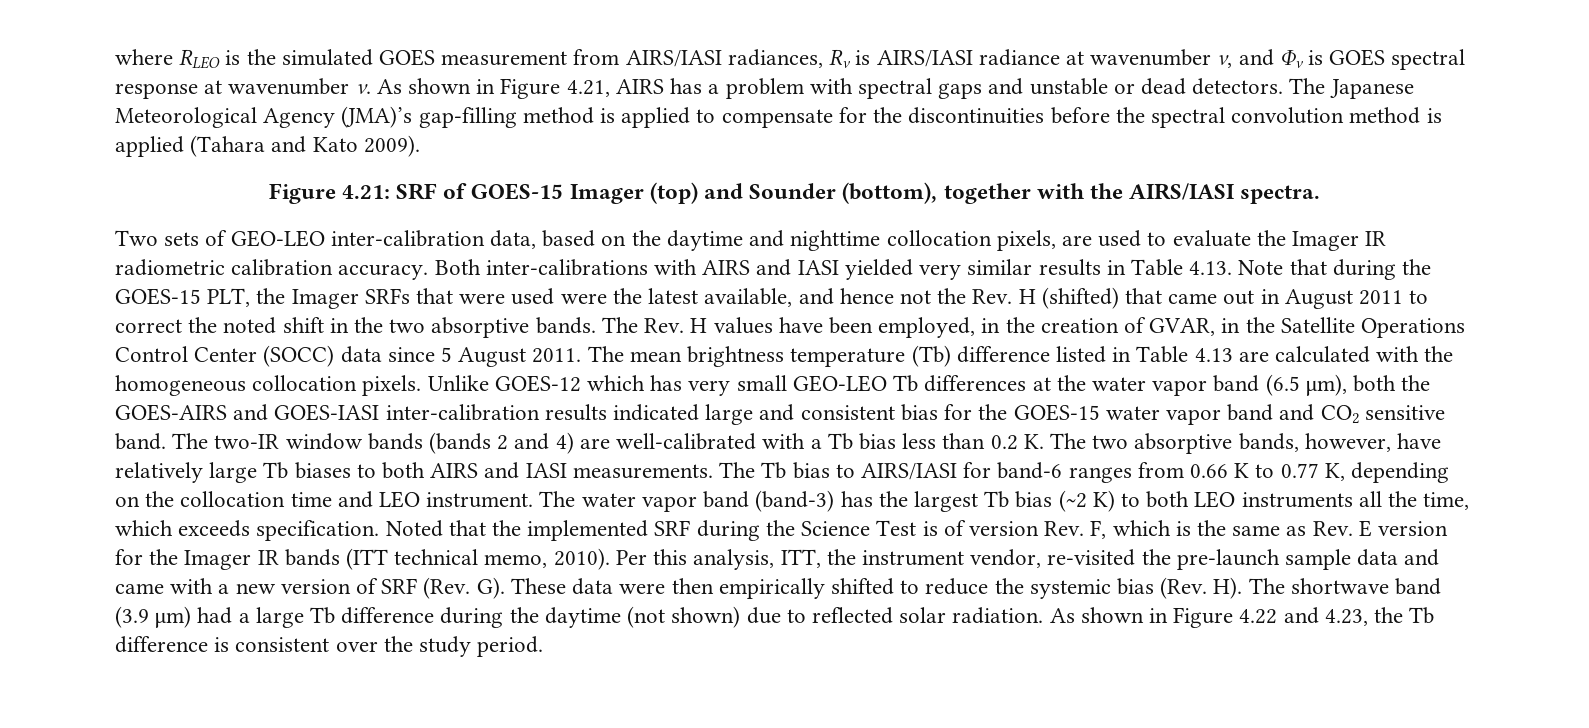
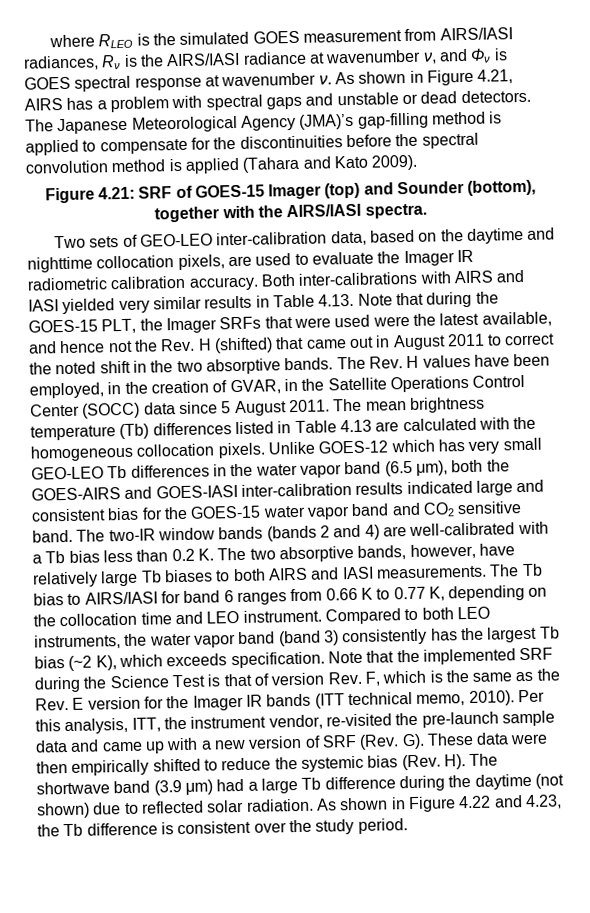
- where RLEO is the simulated GOES measurement from AIRS/IASI radiances, Rν is AIRS/IASI radiance at wavenumber ν, and Φν is GOES spectral response at wavenumber ν.
+ where RLEO is the simulated GOES measurement from AIRS/IASI radiances, Rν is the AIRS/IASI radiance at wavenumber ν, and Φν is GOES spectral response at wavenumber ν.
- The mean brightness temperature (Tb) difference listed in Table 4.13 are calculated with the homogeneous collocation pixels.
+ The mean brightness temperature (Tb) differences listed in Table 4.13 are calculated with the homogeneous collocation pixels.
- Unlike GOES-12 which has very small GEO-LEO Tb differences at the water vapor band (6.5 μm), both the GOES-AIRS and GOES-IASI inter-calibration results indicated large and consistent bias for the GOES-15 water vapor band and CO2 sensitive band.
+ Unlike GOES-12 which has very small GEO-LEO Tb differences in the water vapor band (6.5 μm), both the GOES-AIRS and GOES-IASI inter-calibration results indicated large and consistent bias for the GOES-15 water vapor band and CO2 sensitive band.
- The Tb bias to AIRS/IASI for band-6 ranges from 0.66 K to 0.77 K, depending on the collocation time and LEO instrument.
+ The Tb bias to AIRS/IASI for band 6 ranges from 0.66 K to 0.77 K, depending on the collocation time and LEO instrument.
- The water vapor band (band-3) has the largest Tb bias (~2 K) to both LEO instruments all the time, which exceeds specification.
+ Compared to both LEO instruments, the water vapor band (band 3) consistently has the largest Tb bias (~2 K), which exceeds specification.
- Noted that the implemented SRF during the Science Test is of version Rev. F, which is the same as Rev. E version for the Imager IR bands (ITT technical memo, 2010).
+ Note that the implemented SRF during the Science Test is that of version Rev. F, which is the same as the Rev. E version for the Imager IR bands (ITT technical memo, 2010).
- Per this analysis, ITT, the instrument vendor, re-visited the pre-launch sample data and came with a new version of SRF (Rev. G). These data were then empirically shifted to reduce the systemic bias (Rev. H). The shortwave band (3.9 μm) had a large Tb difference during the daytime (not shown) due to reflected solar radiation.
+ Per this analysis, ITT, the instrument vendor, re-visited the pre-launch sample data and came up with a new version of SRF (Rev. G). These data were then empirically shifted to reduce the systemic bias (Rev. H). The shortwave band (3.9 μm) had a large Tb difference during the daytime (not shown) due to reflected solar radiation.

